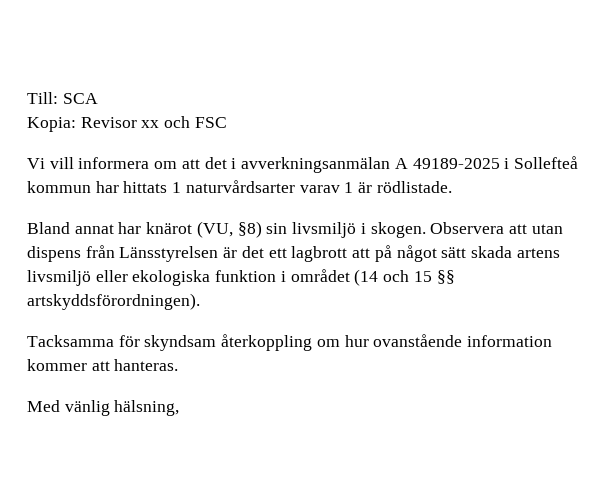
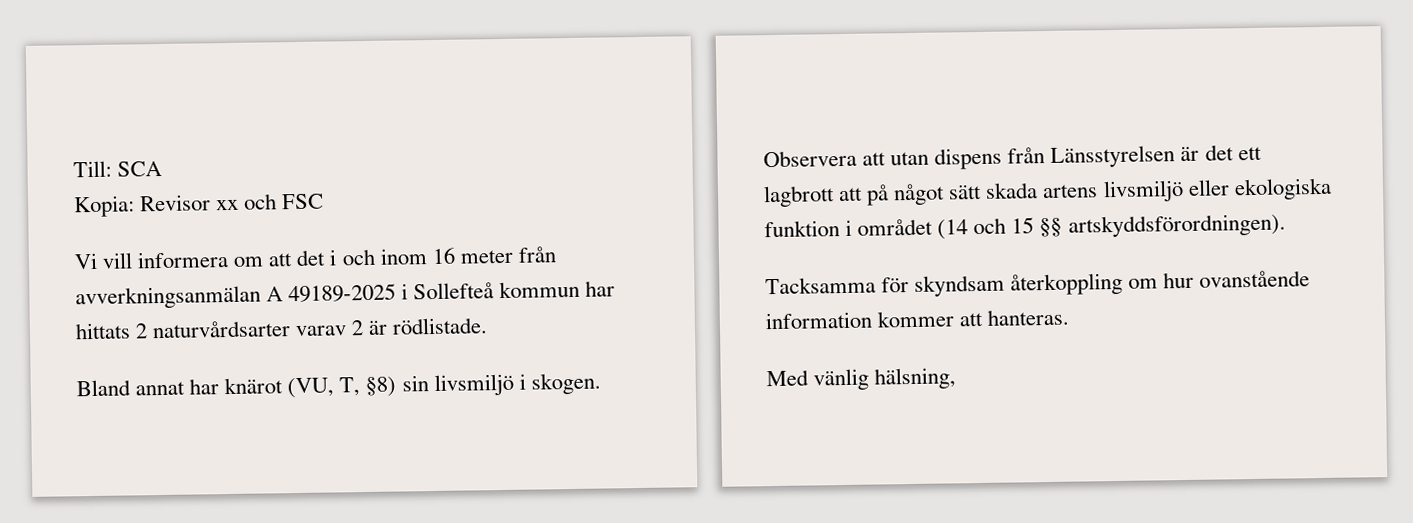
- Vi vill informera om att det i avverkningsanmälan A 49189-2025 i Sollefteå kommun har hittats 1 naturvårdsarter varav 1 är rödlistade.
+ Vi vill informera om att det i och inom 16 meter från avverkningsanmälan A 49189-2025 i Sollefteå kommun har hittats 2 naturvårdsarter varav 2 är rödlistade.
- Bland annat har knärot (VU, §8) sin livsmiljö i skogen.
+ Bland annat har knärot (VU, T, §8) sin livsmiljö i skogen.

